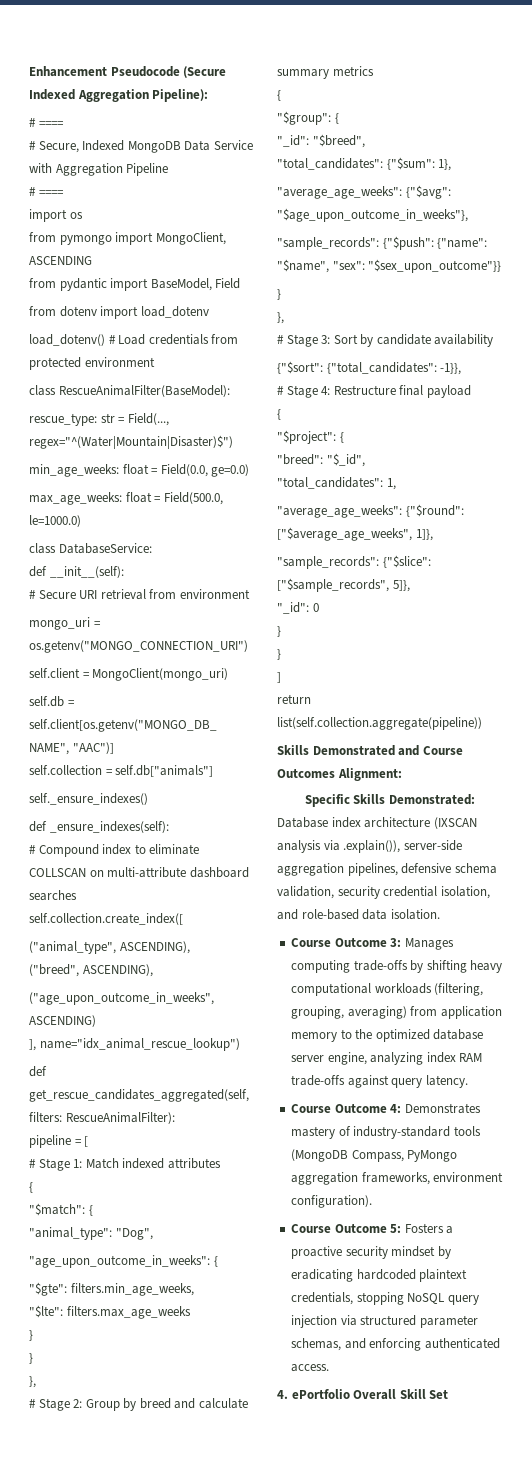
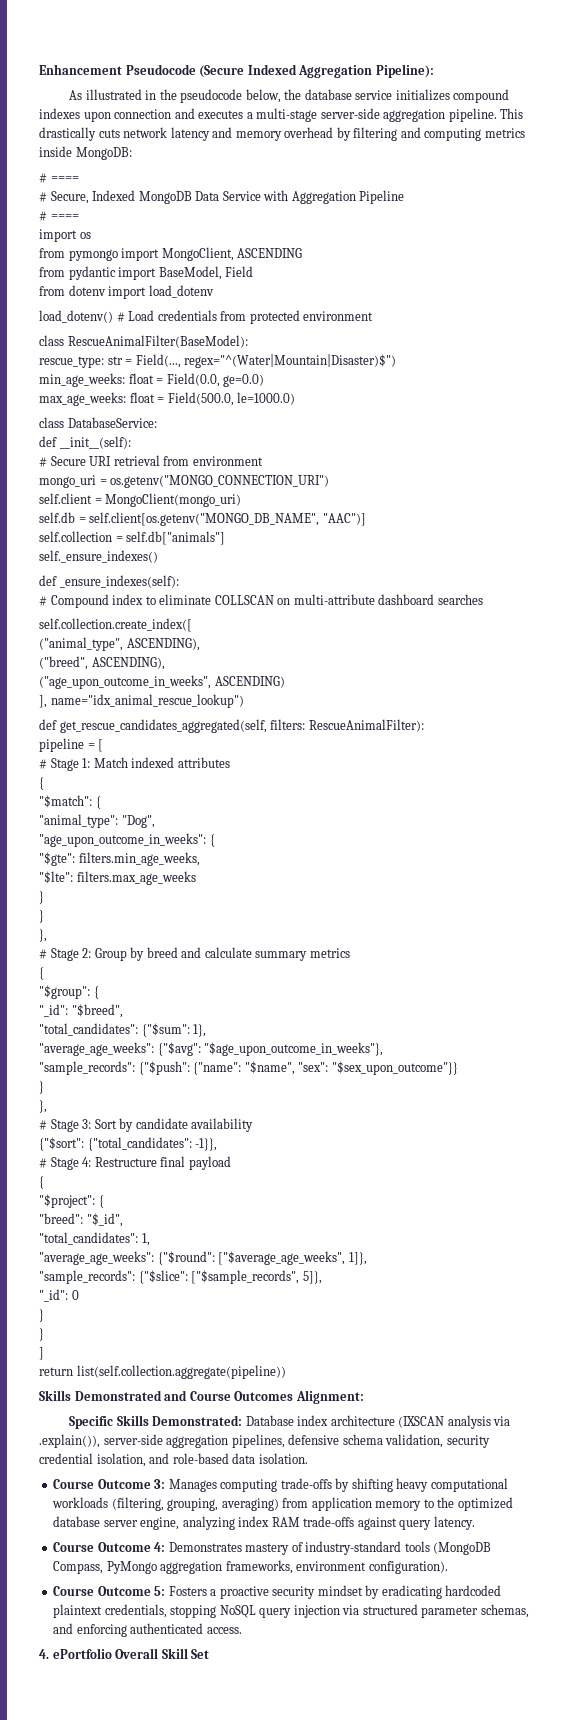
+ As illustrated in the pseudocode below, the database service initializes compound indexes upon connection and executes a multi-stage server-side aggregation pipeline. This drastically cuts network latency and memory overhead by filtering and computing metrics inside MongoDB:

